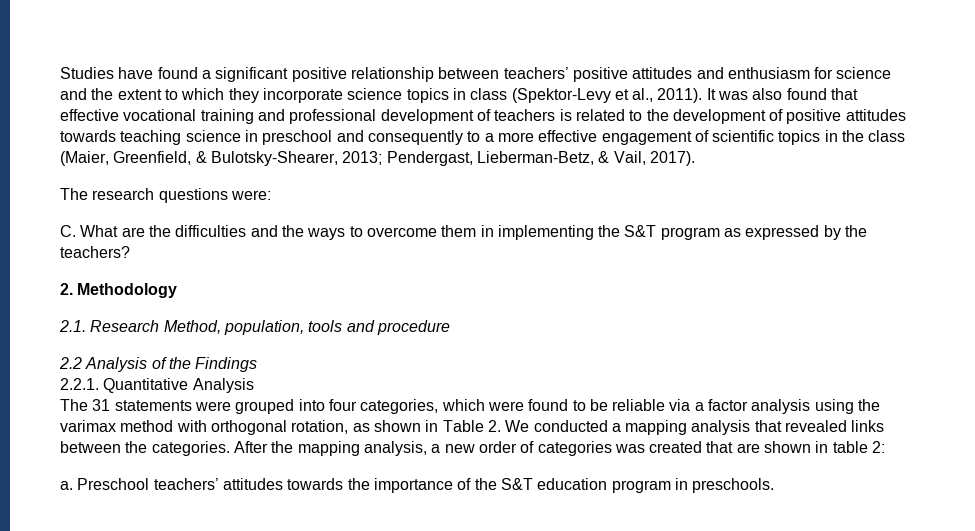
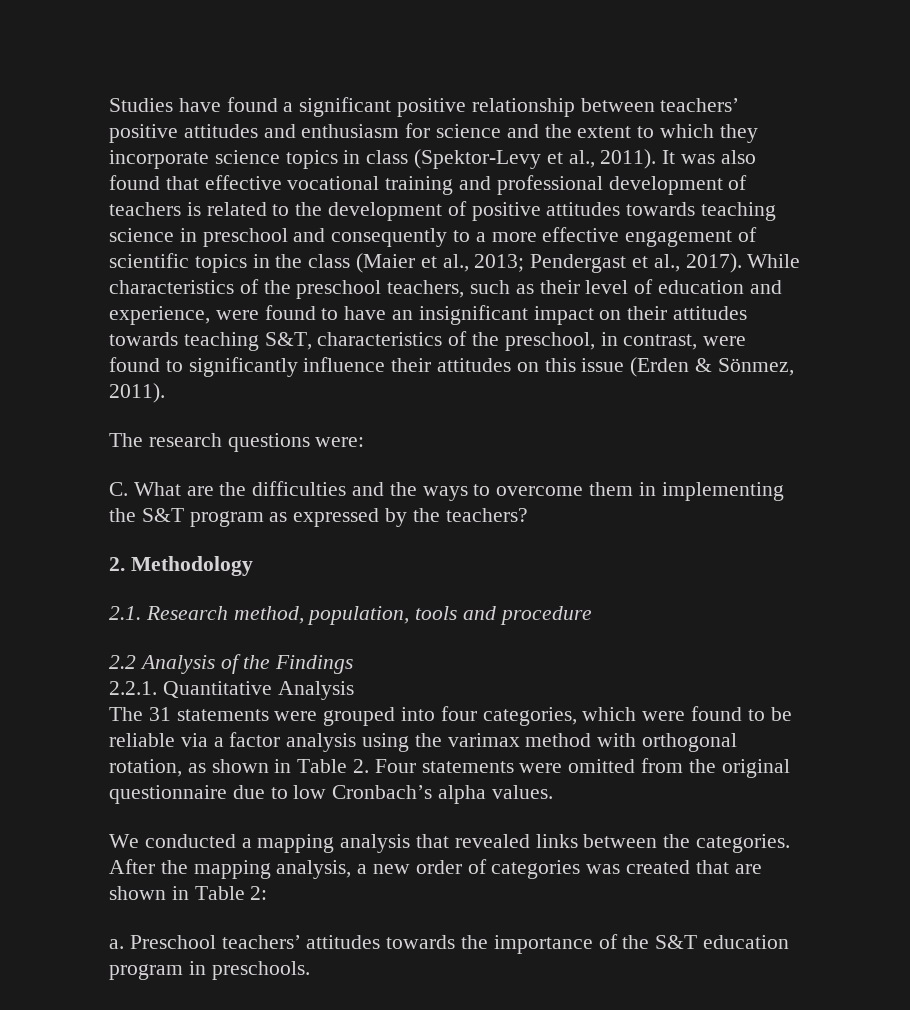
- It was also found that effective vocational training and professional development of teachers is related to the development of positive attitudes towards teaching science in preschool and consequently to a more effective engagement of scientific topics in the class (Maier, Greenfield, & Bulotsky-Shearer, 2013; Pendergast, Lieberman-Betz, & Vail, 2017).
+ It was also found that effective vocational training and professional development of teachers is related to the development of positive attitudes towards teaching science in preschool and consequently to a more effective engagement of scientific topics in the class (Maier et al., 2013; Pendergast et al., 2017). While characteristics of the preschool teachers, such as their level of education and experience, were found to have an insignificant impact on their attitudes towards teaching S&T, characteristics of the preschool, in contrast, were found to significantly influence their attitudes on this issue (Erden & Sönmez, 2011).
- 2.1. Research Method, population, tools and procedure
+ 2.1. Research method, population, tools and procedure
- The 31 statements were grouped into four categories, which were found to be reliable via a factor analysis using the varimax method with orthogonal rotation, as shown in Table 2. We conducted a mapping analysis that revealed links between the categories.
+ The 31 statements were grouped into four categories, which were found to be reliable via a factor analysis using the varimax method with orthogonal rotation, as shown in Table 2. Four statements were omitted from the original questionnaire due to low Cronbach’s alpha values.
+ We conducted a mapping analysis that revealed links between the categories.
- After the mapping analysis, a new order of categories was created that are shown in table 2:
+ After the mapping analysis, a new order of categories was created that are shown in Table 2:

